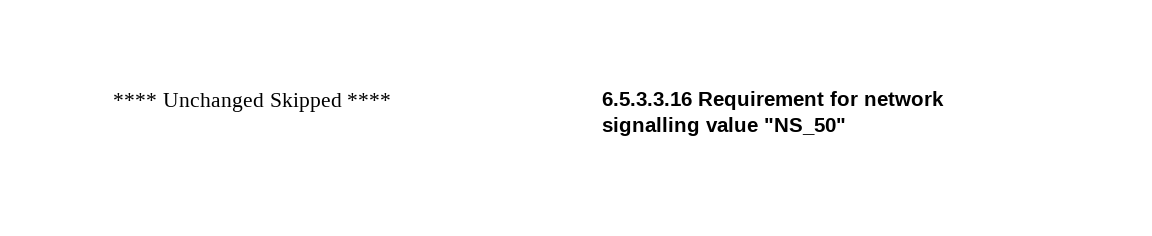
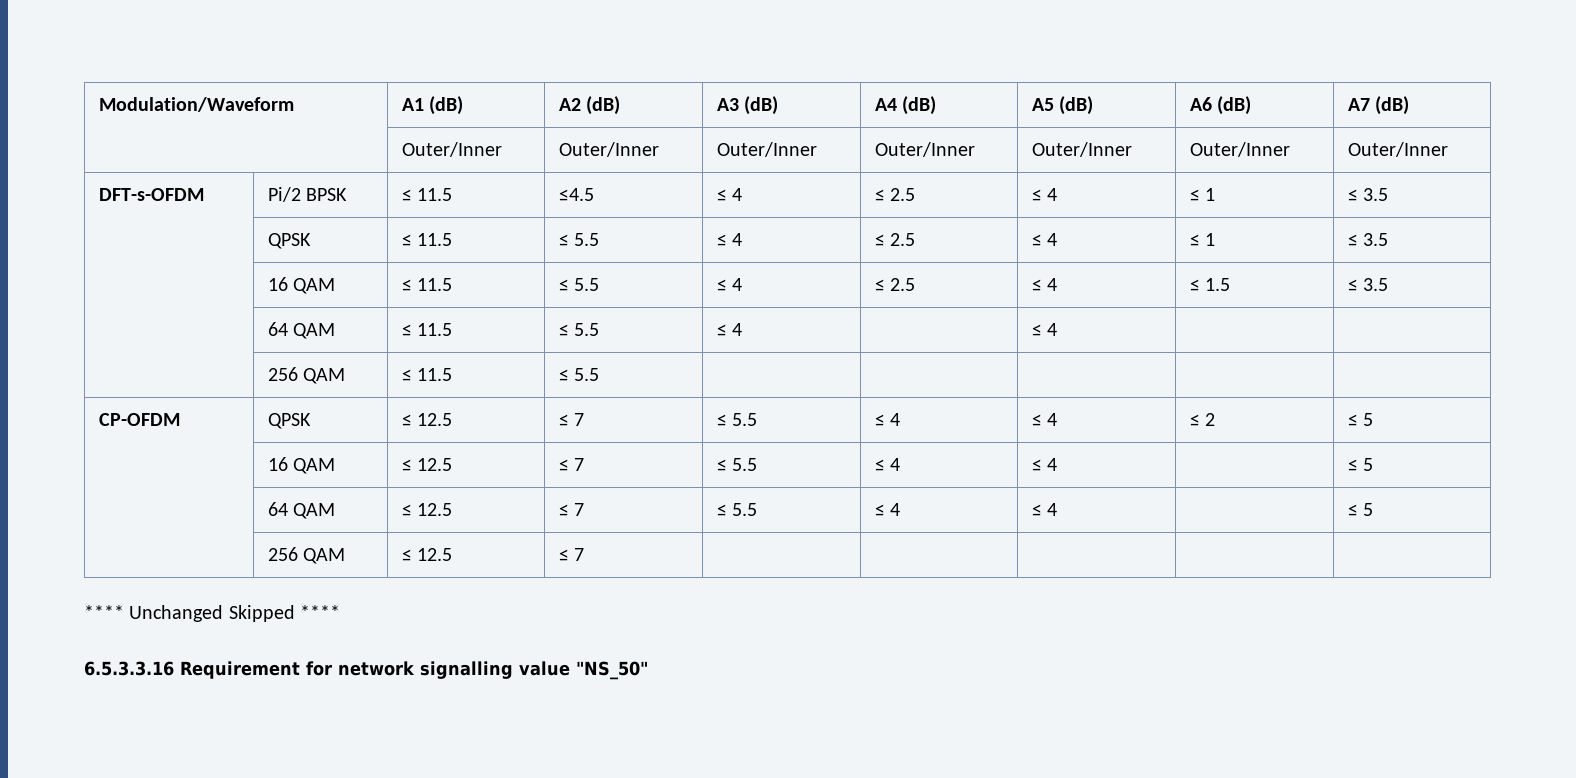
+ Modulation/Waveform | A1 (dB) | A2 (dB) | A3 (dB) | A4 (dB) | A5 (dB) | A6 (dB) | A7 (dB)
+ | Outer/Inner | Outer/Inner | Outer/Inner | Outer/Inner | Outer/Inner | Outer/Inner | Outer/Inner
+ DFT-s-OFDM | Pi/2 BPSK | ≤ 11.5 | ≤4.5 | ≤ 4 | ≤ 2.5 | ≤ 4 | ≤ 1 | ≤ 3.5
+ | QPSK | ≤ 11.5 | ≤ 5.5 | ≤ 4 | ≤ 2.5 | ≤ 4 | ≤ 1 | ≤ 3.5
+ | 16 QAM | ≤ 11.5 | ≤ 5.5 | ≤ 4 | ≤ 2.5 | ≤ 4 | ≤ 1.5 | ≤ 3.5
+ | 64 QAM | ≤ 11.5 | ≤ 5.5 | ≤ 4 | | ≤ 4 | |
+ | 256 QAM | ≤ 11.5 | ≤ 5.5 | | | | |
+ CP-OFDM | QPSK | ≤ 12.5 | ≤ 7 | ≤ 5.5 | ≤ 4 | ≤ 4 | ≤ 2 | ≤ 5
+ | 16 QAM | ≤ 12.5 | ≤ 7 | ≤ 5.5 | ≤ 4 | ≤ 4 | | ≤ 5
+ | 64 QAM | ≤ 12.5 | ≤ 7 | ≤ 5.5 | ≤ 4 | ≤ 4 | | ≤ 5
+ | 256 QAM | ≤ 12.5 | ≤ 7 | | | | |

